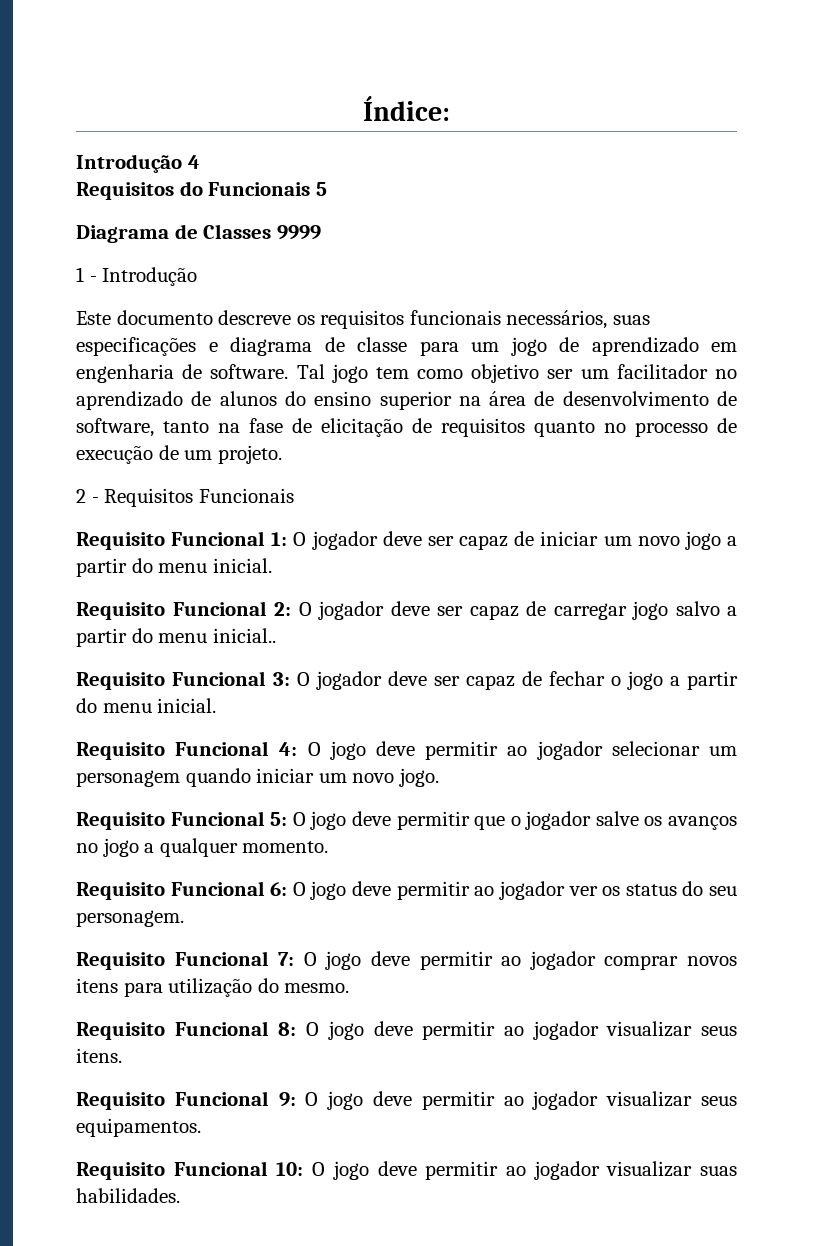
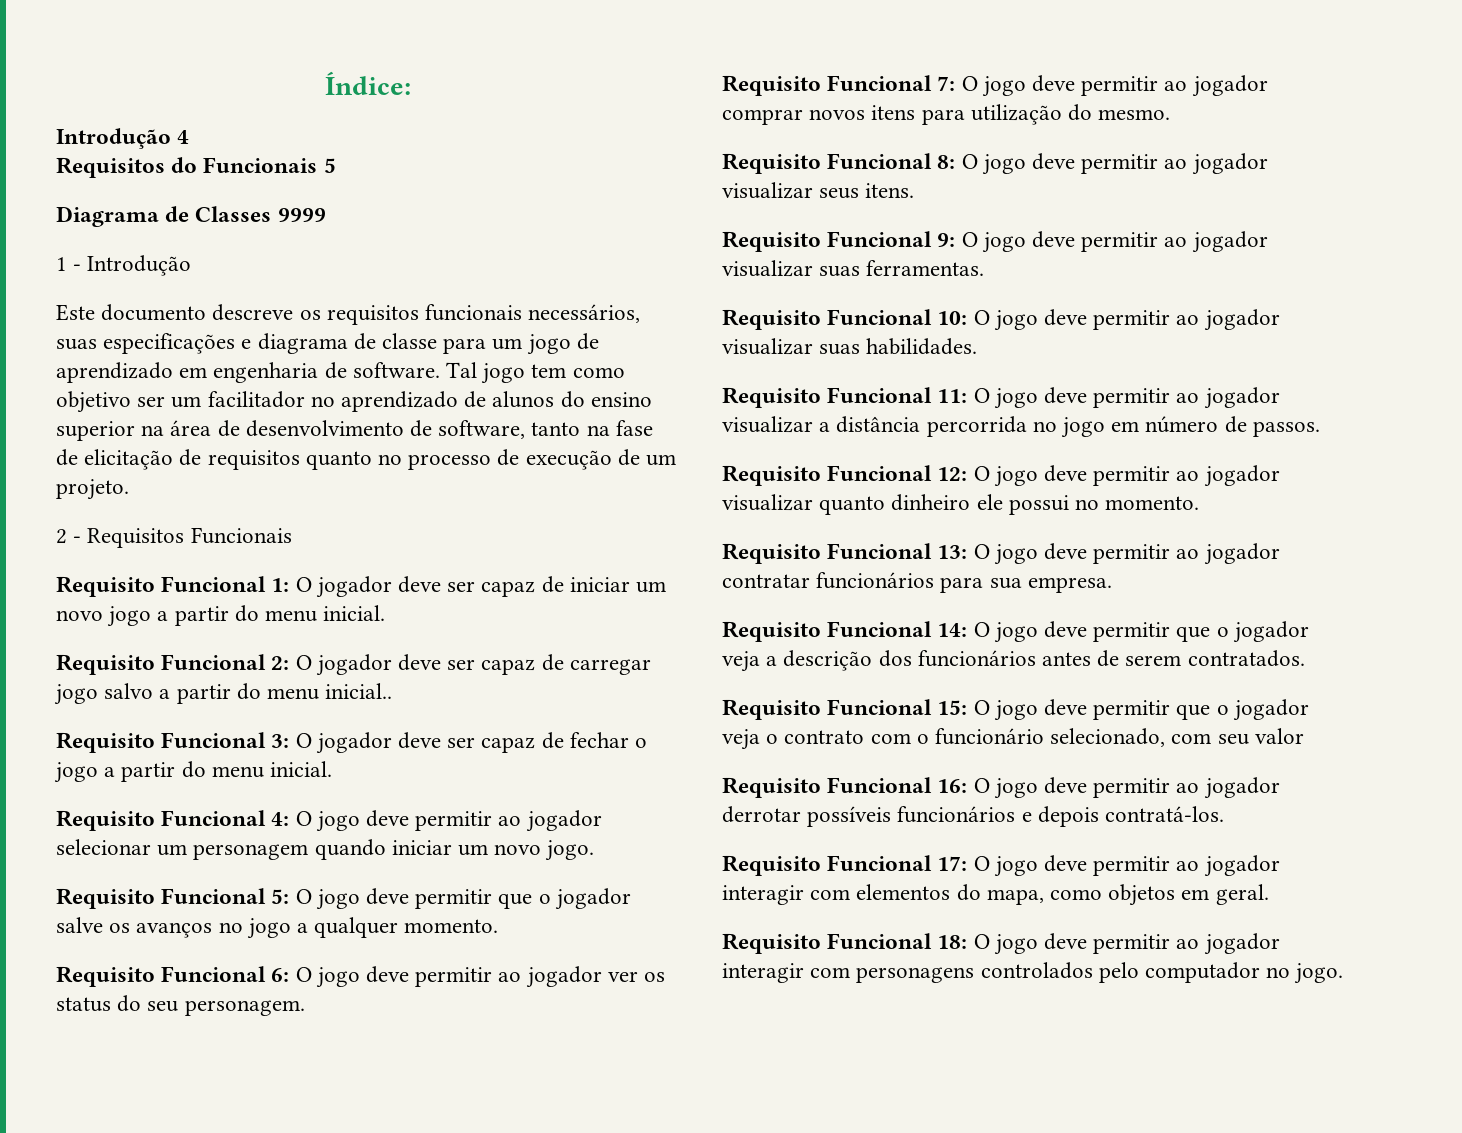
- Requisito Funcional 9: O jogo deve permitir ao jogador visualizar seus equipamentos.
+ Requisito Funcional 9: O jogo deve permitir ao jogador visualizar suas ferramentas.
+ Requisito Funcional 11: O jogo deve permitir ao jogador visualizar a distância percorrida no jogo em número de passos.
+ Requisito Funcional 12: O jogo deve permitir ao jogador visualizar quanto dinheiro ele possui no momento.
+ Requisito Funcional 13: O jogo deve permitir ao jogador contratar funcionários para sua empresa.
+ Requisito Funcional 14: O jogo deve permitir que o jogador veja a descrição dos funcionários antes de serem contratados.
+ Requisito Funcional 15: O jogo deve permitir que o jogador veja o contrato com o funcionário selecionado, com seu valor
+ Requisito Funcional 16: O jogo deve permitir ao jogador derrotar possíveis funcionários e depois contratá-los.
+ Requisito Funcional 17: O jogo deve permitir ao jogador interagir com elementos do mapa, como objetos em geral.
+ Requisito Funcional 18: O jogo deve permitir ao jogador interagir com personagens controlados pelo computador no jogo.

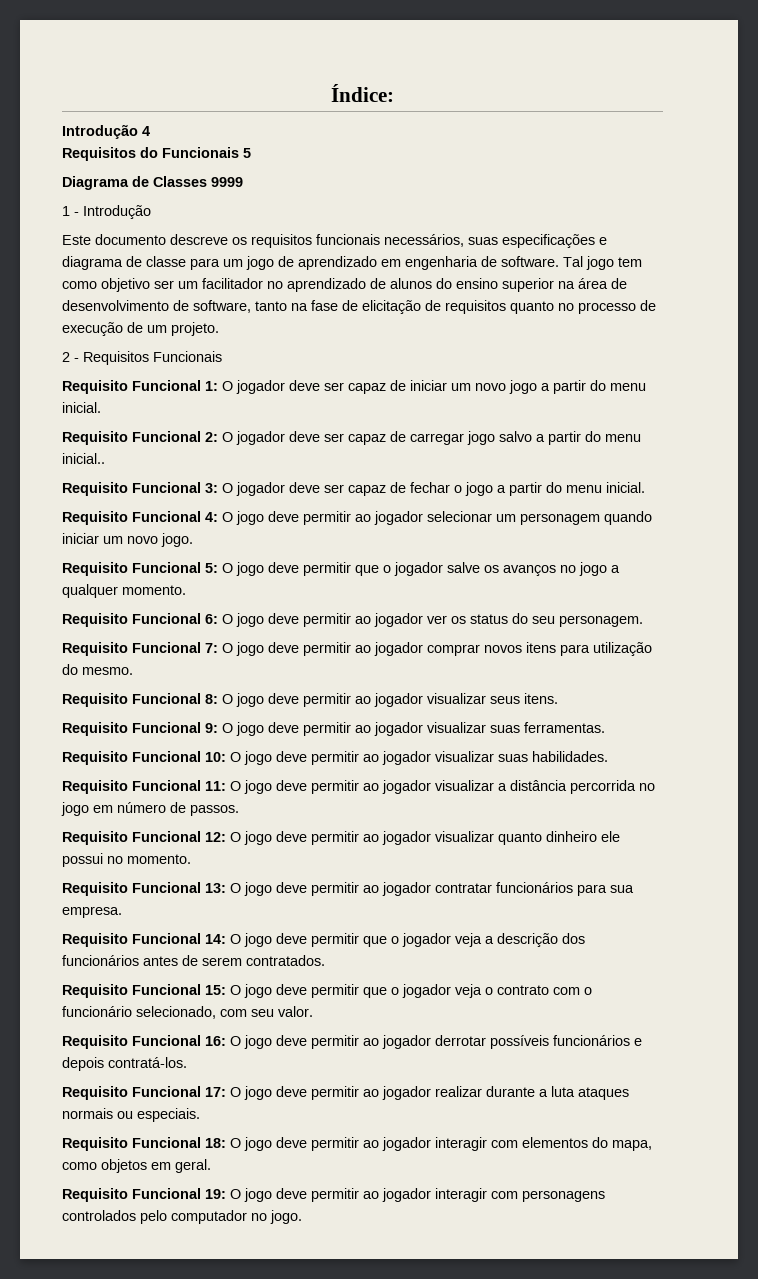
- Requisito Funcional 15: O jogo deve permitir que o jogador veja o contrato com o funcionário selecionado, com seu valor
+ Requisito Funcional 15: O jogo deve permitir que o jogador veja o contrato com o funcionário selecionado, com seu valor.
- Requisito Funcional 17: O jogo deve permitir ao jogador interagir com elementos do mapa, como objetos em geral.
+ Requisito Funcional 17: O jogo deve permitir ao jogador realizar durante a luta ataques normais ou especiais.
+ Requisito Funcional 18: O jogo deve permitir ao jogador interagir com elementos do mapa, como objetos em geral.
- Requisito Funcional 18: O jogo deve permitir ao jogador interagir com personagens controlados pelo computador no jogo.
+ Requisito Funcional 19: O jogo deve permitir ao jogador interagir com personagens controlados pelo computador no jogo.

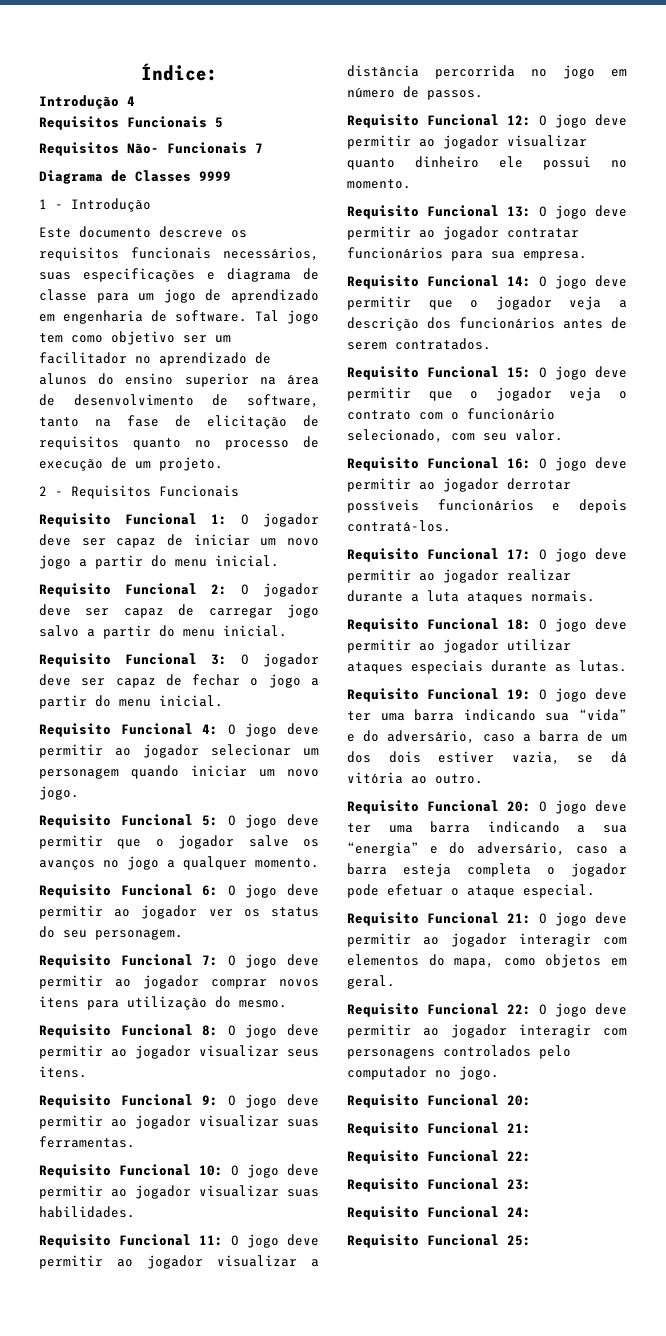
- Requisitos do Funcionais 5
+ Requisitos Funcionais 5
+ Requisitos Não- Funcionais 7
- Requisito Funcional 2: O jogador deve ser capaz de carregar jogo salvo a partir do menu inicial..
+ Requisito Funcional 2: O jogador deve ser capaz de carregar jogo salvo a partir do menu inicial.
- Requisito Funcional 17: O jogo deve permitir ao jogador realizar durante a luta ataques normais ou especiais.
+ Requisito Funcional 17: O jogo deve permitir ao jogador realizar durante a luta ataques normais.
- Requisito Funcional 18: O jogo deve permitir ao jogador interagir com elementos do mapa, como objetos em geral.
+ Requisito Funcional 18: O jogo deve permitir ao jogador utilizar ataques especiais durante as lutas.
+ Requisito Funcional 19: O jogo deve ter uma barra indicando sua “vida” e do adversário, caso a barra de um dos dois estiver vazia, se dá vitória ao outro.
+ Requisito Funcional 20: O jogo deve ter uma barra indicando a sua “energia” e do adversário, caso a barra esteja completa o jogador pode efetuar o ataque especial.
+ Requisito Funcional 21: O jogo deve permitir ao jogador interagir com elementos do mapa, como objetos em geral.
- Requisito Funcional 19: O jogo deve permitir ao jogador interagir com personagens controlados pelo computador no jogo.
+ Requisito Funcional 22: O jogo deve permitir ao jogador interagir com personagens controlados pelo computador no jogo.
+ Requisito Funcional 20:
+ Requisito Funcional 21:
+ Requisito Funcional 22:
+ Requisito Funcional 23:
+ Requisito Funcional 24:
+ Requisito Funcional 25:

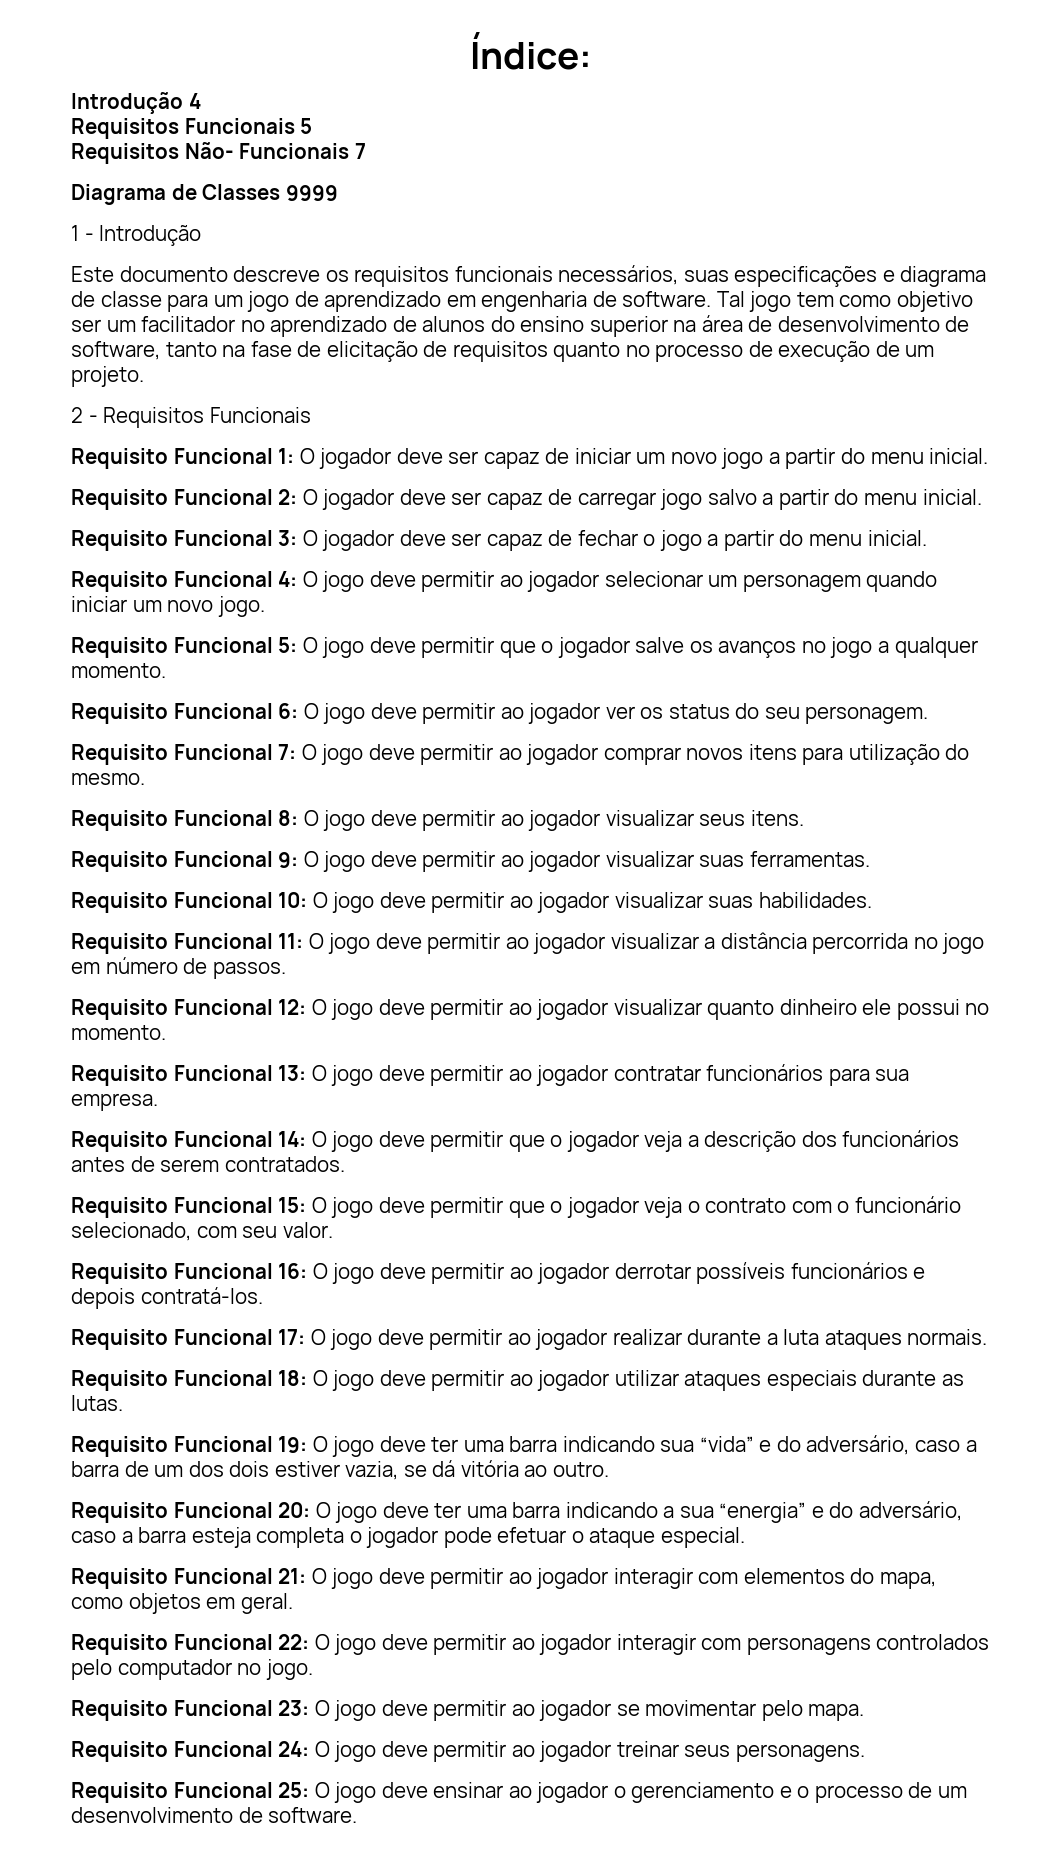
  Requisito Funcional 22: O jogo deve permitir ao jogador interagir com personagens controlados pelo computador no jogo.
- Requisito Funcional 20:
- Requisito Funcional 21:
- Requisito Funcional 22:
- Requisito Funcional 23:
- Requisito Funcional 24:
- Requisito Funcional 25:
+ Requisito Funcional 23: O jogo deve permitir ao jogador se movimentar pelo mapa.
+ Requisito Funcional 24: O jogo deve permitir ao jogador treinar seus personagens.
+ Requisito Funcional 25: O jogo deve ensinar ao jogador o gerenciamento e o processo de um desenvolvimento de software.

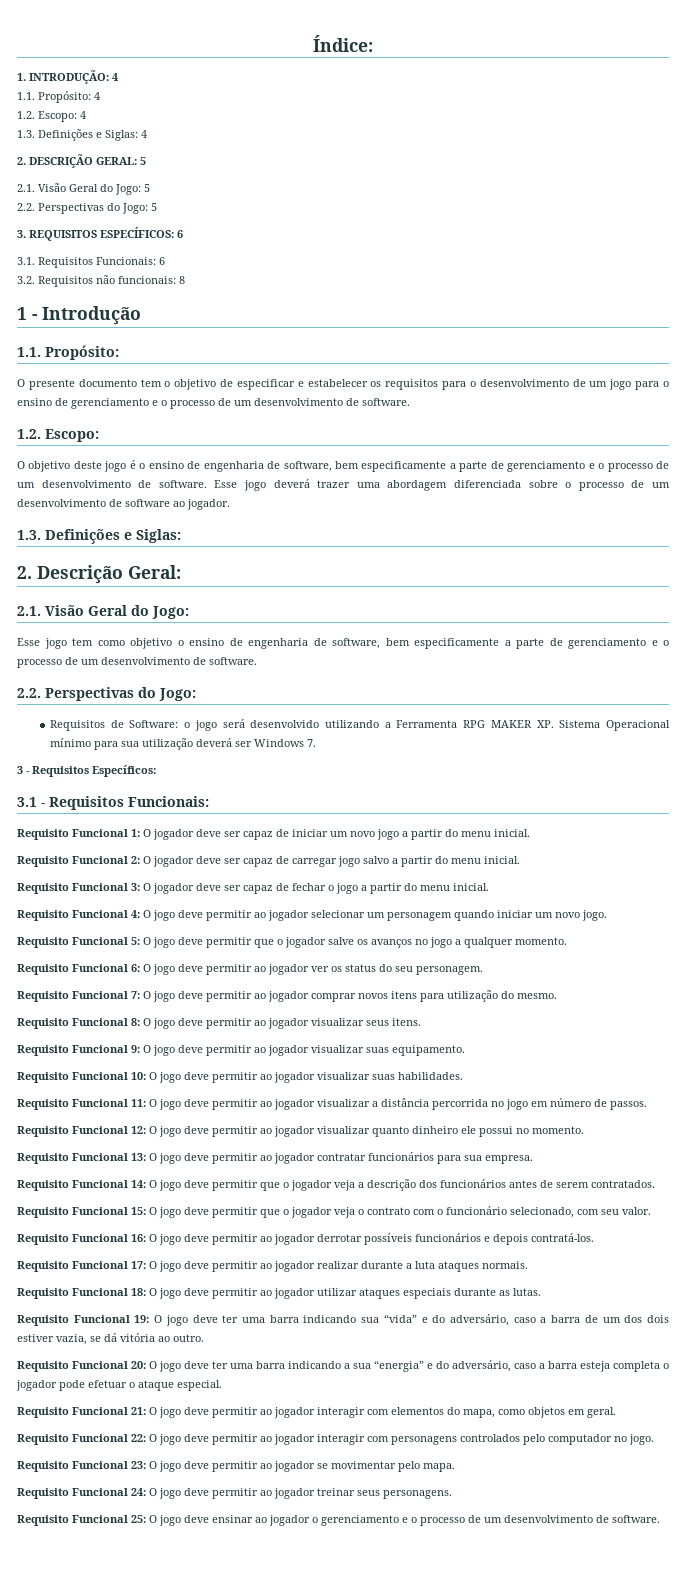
- Introdução 4
- Requisitos Funcionais 5
- Requisitos Não- Funcionais 7
- Diagrama de Classes 9999
+ 1. INTRODUÇÃO: 4
+ 1.1. Propósito: 4
+ 1.2. Escopo: 4
+ 1.3. Definições e Siglas: 4
+ 2. DESCRIÇÃO GERAL: 5
+ 2.1. Visão Geral do Jogo: 5
+ 2.2. Perspectivas do Jogo: 5
+ 3. REQUISITOS ESPECÍFICOS: 6
+ 3.1. Requisitos Funcionais: 6
+ 3.2. Requisitos não funcionais: 8
  1 - Introdução
- Este documento descreve os requisitos funcionais necessários, suas especificações e diagrama de classe para um jogo de aprendizado em engenharia de software. Tal jogo tem como objetivo ser um facilitador no aprendizado de alunos do ensino superior na área de desenvolvimento de software, tanto na fase de elicitação de requisitos quanto no processo de execução de um projeto.
- 2 - Requisitos Funcionais
+ 1.1. Propósito:
+ O presente documento tem o objetivo de especificar e estabelecer os requisitos para o desenvolvimento de um jogo para o ensino de gerenciamento e o processo de um desenvolvimento de software.
+ 1.2. Escopo:
+ O objetivo deste jogo é o ensino de engenharia de software, bem especificamente a parte de gerenciamento e o processo de um desenvolvimento de software. Esse jogo deverá trazer uma abordagem diferenciada sobre o processo de um desenvolvimento de software ao jogador.
+ 1.3. Definições e Siglas:
+ 2. Descrição Geral:
+ 2.1. Visão Geral do Jogo:
+ Esse jogo tem como objetivo o ensino de engenharia de software, bem especificamente a parte de gerenciamento e o processo de um desenvolvimento de software.
+ 2.2. Perspectivas do Jogo:
+ Requisitos de Software: o jogo será desenvolvido utilizando a Ferramenta RPG MAKER XP. Sistema Operacional mínimo para sua utilização deverá ser Windows 7.
+ 3 - Requisitos Específicos:
+ 3.1 - Requisitos Funcionais:
- Requisito Funcional 9: O jogo deve permitir ao jogador visualizar suas ferramentas.
+ Requisito Funcional 9: O jogo deve permitir ao jogador visualizar suas equipamento.

